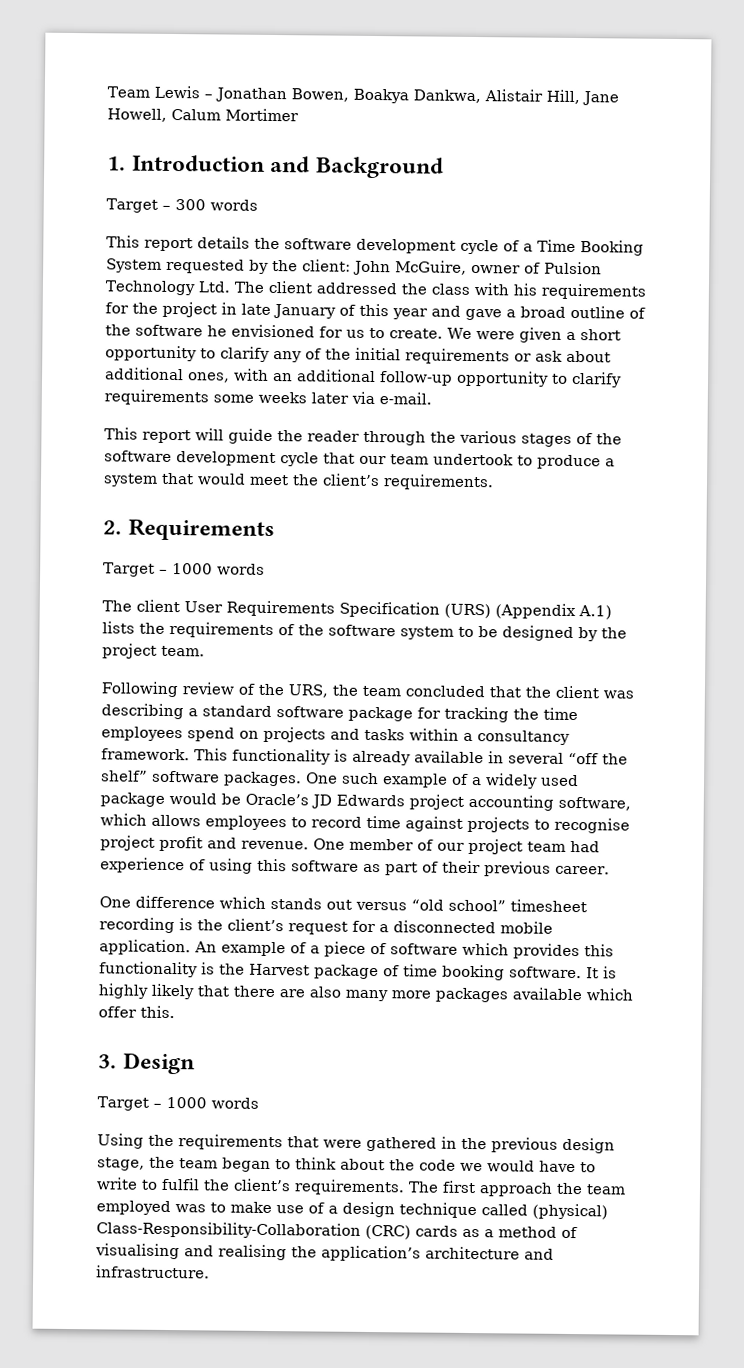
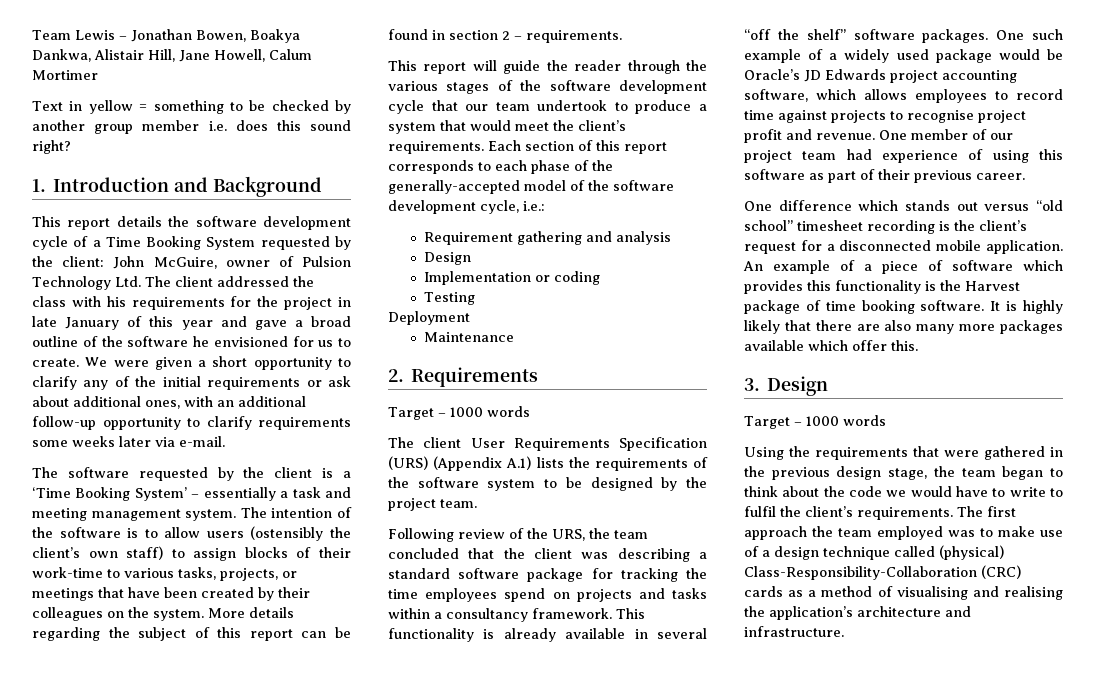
+ Text in yellow = something to be checked by another group member i.e. does this sound right?
- Target – 300 words
+ The software requested by the client is a ‘Time Booking System’ – essentially a task and meeting management system. The intention of the software is to allow users (ostensibly the client’s own staff) to assign blocks of their work-time to various tasks, projects, or meetings that have been created by their colleagues on the system. More details regarding the subject of this report can be found in section 2 – requirements.
+ Each section of this report corresponds to each phase of the generally-accepted model of the software development cycle, i.e.:
+ Requirement gathering and analysis
+ Design
+ Implementation or coding
+ Testing
+ Deployment
+ Maintenance

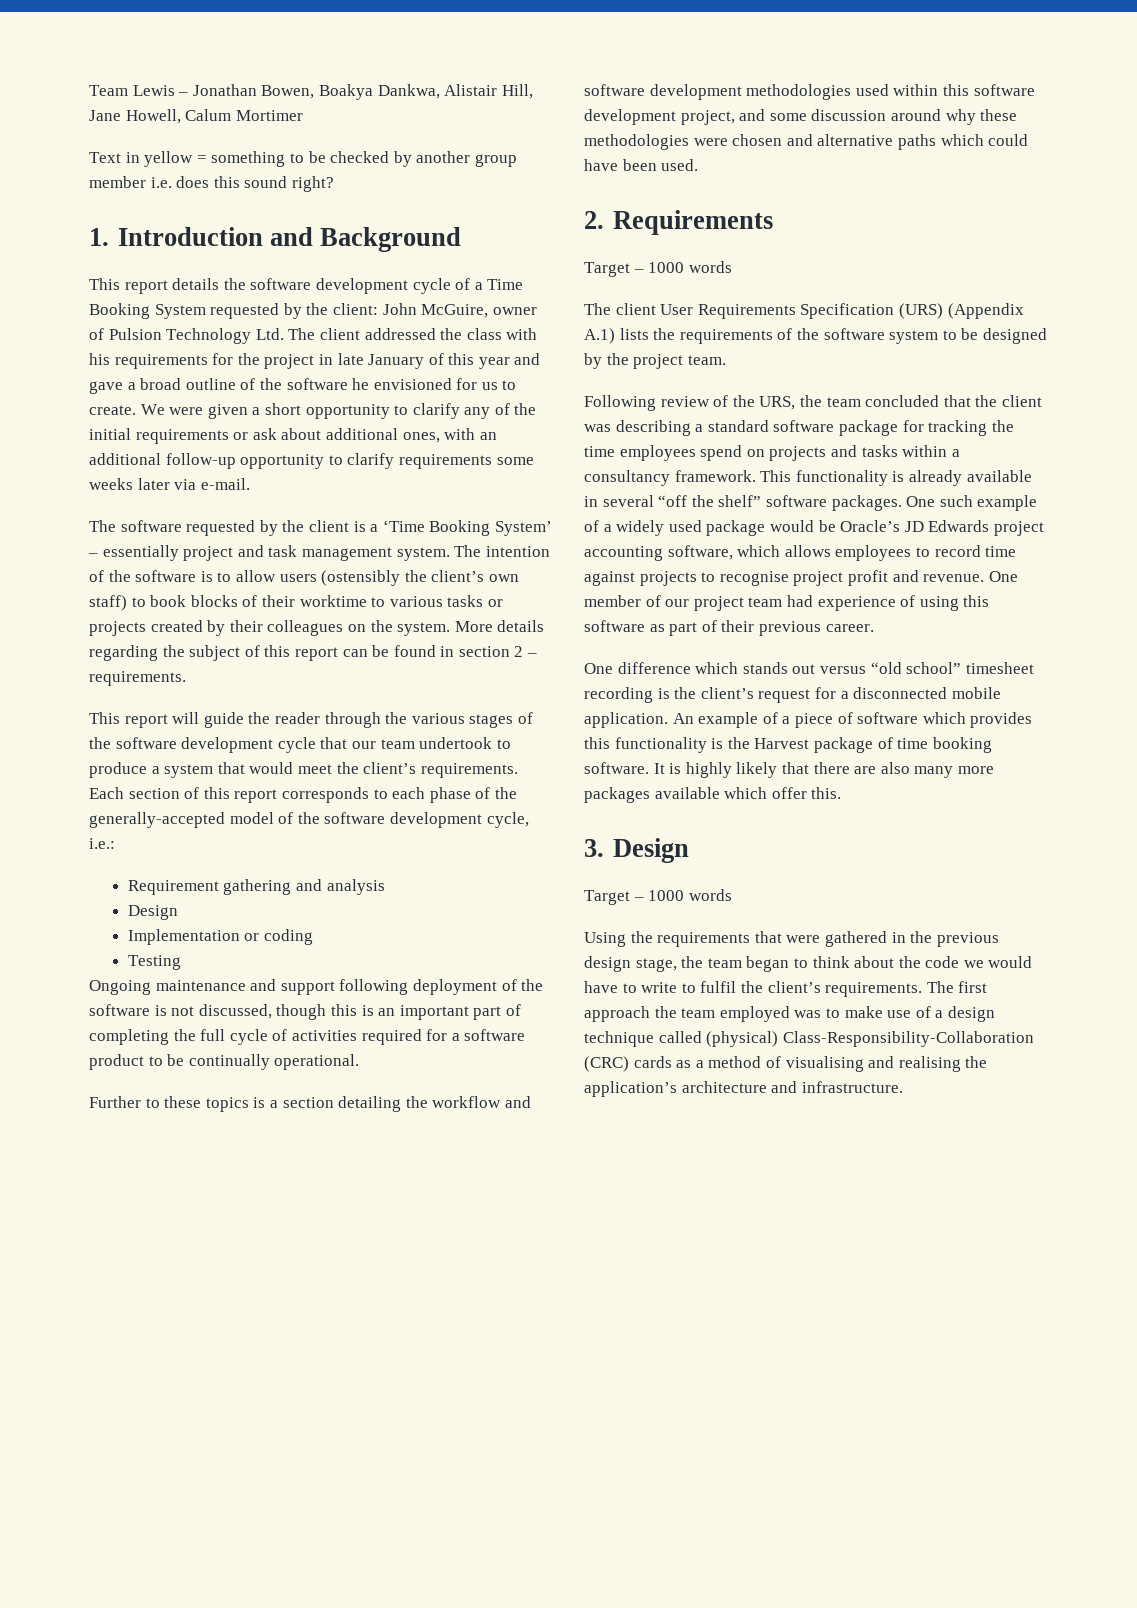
- The software requested by the client is a ‘Time Booking System’ – essentially a task and meeting management system.
+ The software requested by the client is a ‘Time Booking System’ – essentially project and task management system.
- The intention of the software is to allow users (ostensibly the client’s own staff) to assign blocks of their work-time to various tasks, projects, or meetings that have been created by their colleagues on the system.
+ The intention of the software is to allow users (ostensibly the client’s own staff) to book blocks of their worktime to various tasks or projects created by their colleagues on the system.
- Deployment
- Maintenance
+ Ongoing maintenance and support following deployment of the software is not discussed, though this is an important part of completing the full cycle of activities required for a software product to be continually operational.
+ Further to these topics is a section detailing the workflow and software development methodologies used within this software development project, and some discussion around why these methodologies were chosen and alternative paths which could have been used.

